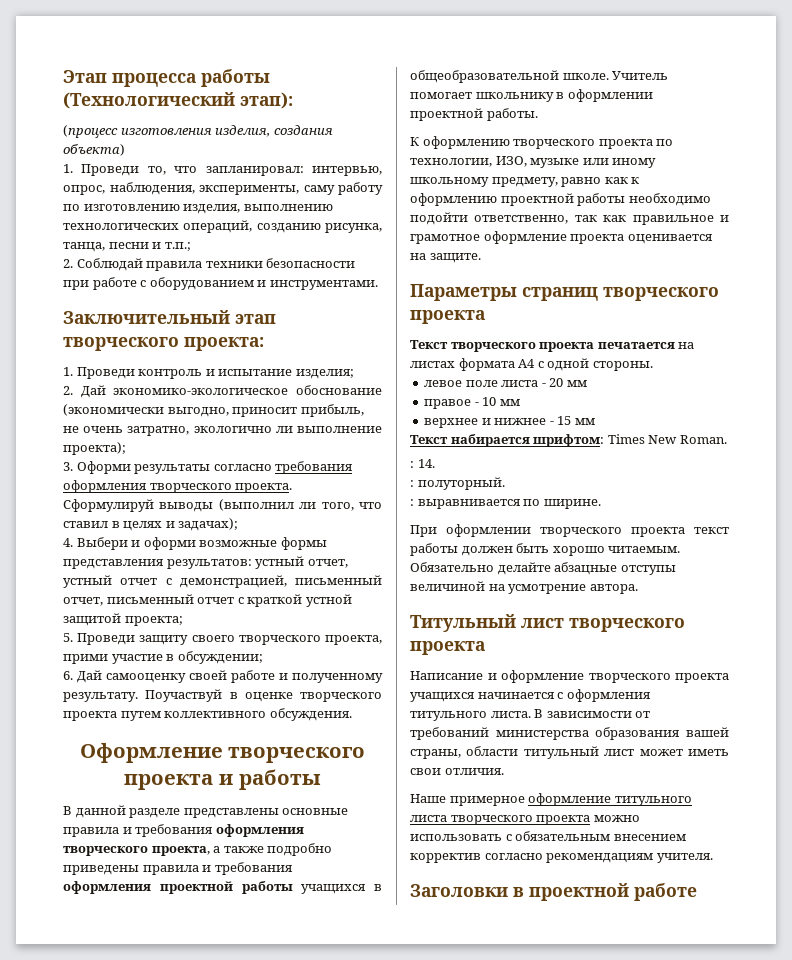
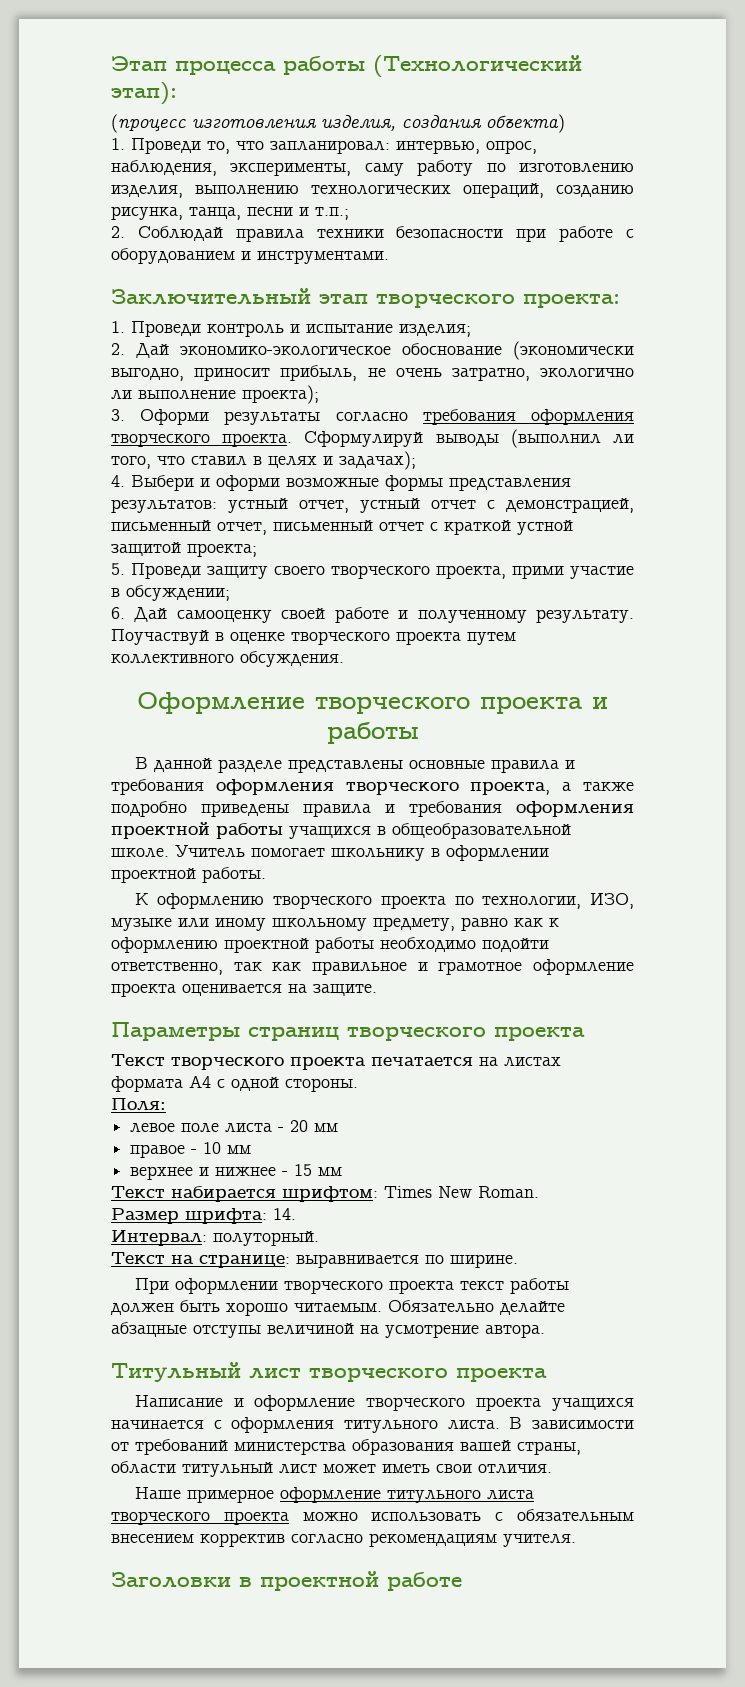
+ Поля:
- : 14.
+ Размер шрифта: 14.
- : полуторный.
+ Интервал: полуторный.
- : выравнивается по ширине.
+ Текст на странице: выравнивается по ширине.

